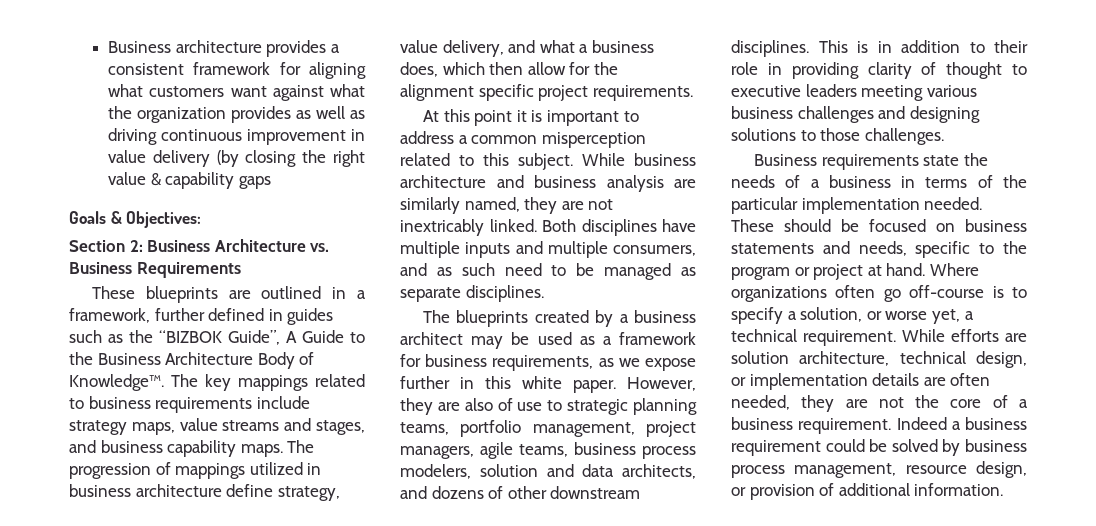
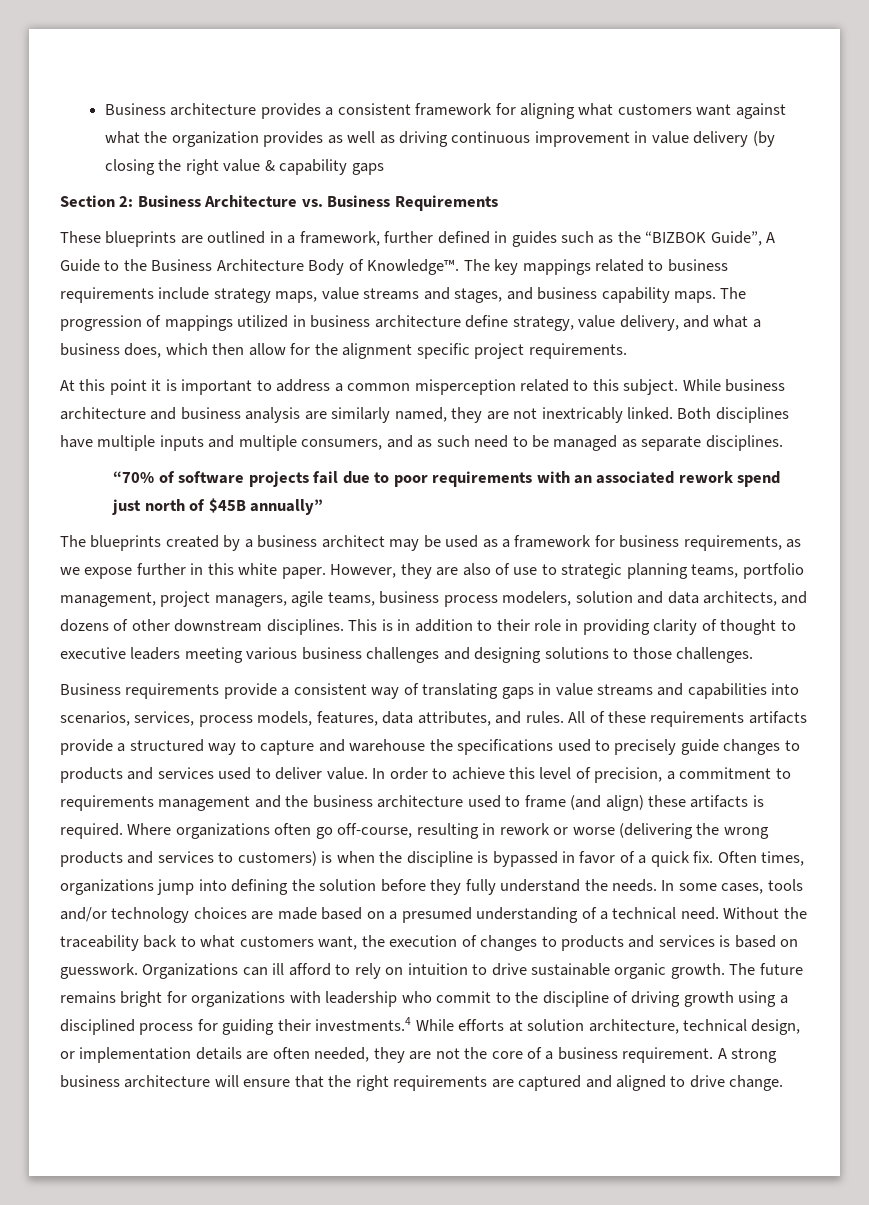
- Goals & Objectives:
+ “70% of software projects fail due to poor requirements with an associated rework spend just north of $45B annually”
- Business requirements state the needs of a business in terms of the particular implementation needed. These should be focused on business statements and needs, specific to the program or project at hand. Where organizations often go off-course is to specify a solution, or worse yet, a technical requirement. While efforts are solution architecture, technical design, or implementation details are often needed, they are not the core of a business requirement.
+ Business requirements provide a consistent way of translating gaps in value streams and capabilities into scenarios, services, process models, features, data attributes, and rules. All of these requirements artifacts provide a structured way to capture and warehouse the specifications used to precisely guide changes to products and services used to deliver value. In order to achieve this level of precision, a commitment to requirements management and the business architecture used to frame (and align) these artifacts is required. Where organizations often go off-course, resulting in rework or worse (delivering the wrong products and services to customers) is when the discipline is bypassed in favor of a quick fix. Often times, organizations jump into defining the solution before they fully understand the needs. In some cases, tools and/or technology choices are made based on a presumed understanding of a technical need. Without the traceability back to what customers want, the execution of changes to products and services is based on guesswork. Organizations can ill afford to rely on intuition to drive sustainable organic growth. The future remains bright for organizations with leadership who commit to the discipline of driving growth using a disciplined process for guiding their investments.4 While efforts at solution architecture, technical design, or implementation details are often needed, they are not the core of a business requirement.
- Indeed a business requirement could be solved by business process management, resource design, or provision of additional information.
+ A strong business architecture will ensure that the right requirements are captured and aligned to drive change.

